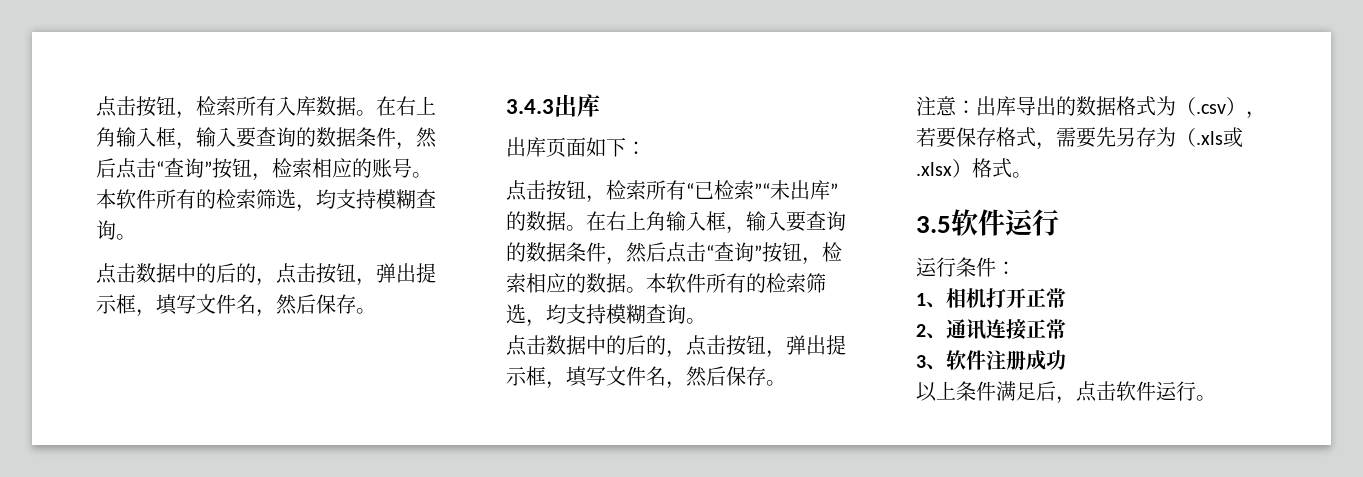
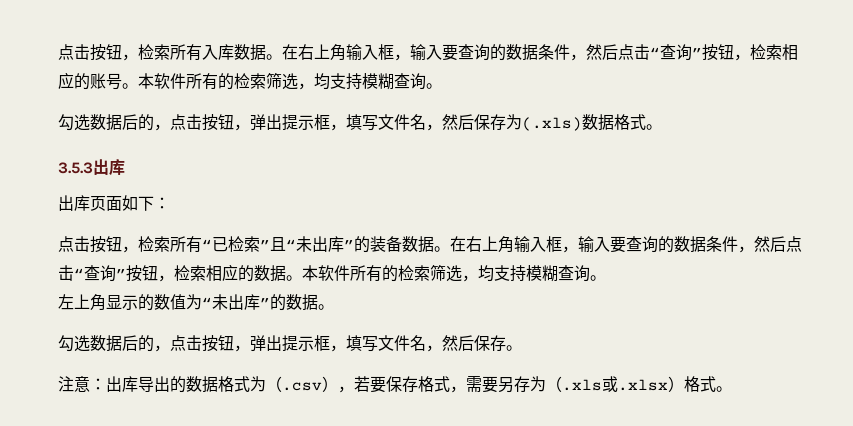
  在右上角输入框，输入要查询的数据条件，然后点击“查询”按钮，检索相应的账号。本软件所有的检索筛选，均支持模糊查询。
- 点击数据中的后的，点击按钮，弹出提示框，填写文件名，然后保存。
- 3.4.3出库
+ 勾选数据后的，点击按钮，弹出提示框，填写文件名，然后保存为(.xls)数据格式。
+ 3.5.3出库
- 点击按钮，检索所有“已检索”“未出库”的数据。
+ 点击按钮，检索所有“已检索”且“未出库”的装备数据。
  在右上角输入框，输入要查询的数据条件，然后点击“查询”按钮，检索相应的数据。本软件所有的检索筛选，均支持模糊查询。
- 点击数据中的后的，点击按钮，弹出提示框，填写文件名，然后保存。
+ 左上角显示的数值为“未出库”的数据。
+ 勾选数据后的，点击按钮，弹出提示框，填写文件名，然后保存。
- 注意：出库导出的数据格式为（.csv），若要保存格式，需要先另存为（.xls或.xlsx）格式。
+ 注意：出库导出的数据格式为（.csv），若要保存格式，需要另存为（.xls或.xlsx）格式。
- 3.5软件运行
- 运行条件：
- 1、相机打开正常
- 2、通讯连接正常
- 3、软件注册成功
- 以上条件满足后，点击软件运行。

